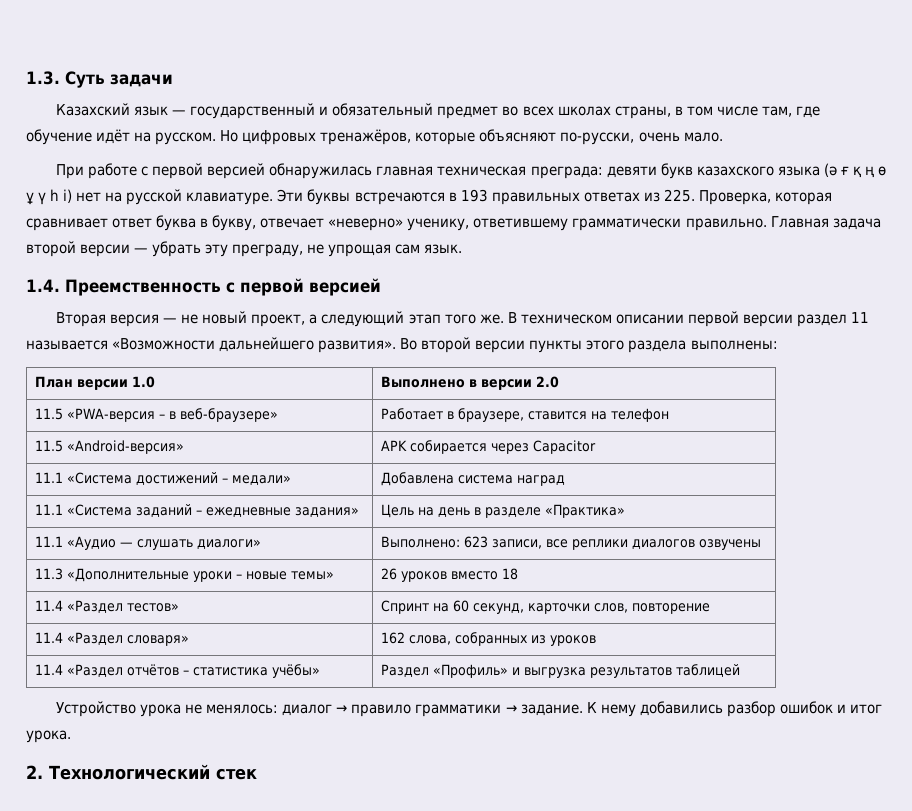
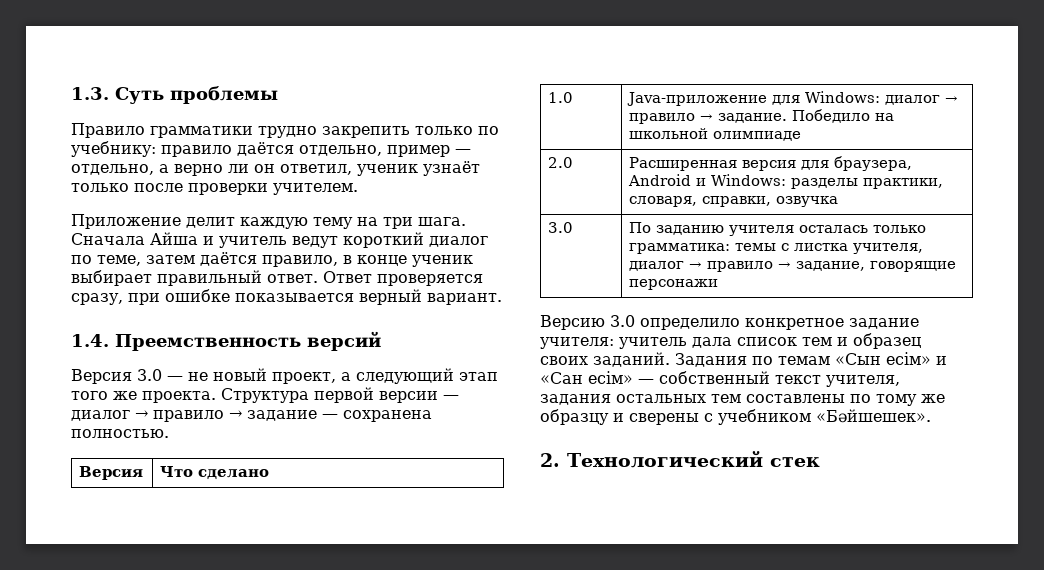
- 1.3. Суть задачи
- Казахский язык — государственный и обязательный предмет во всех школах страны, в том числе там, где обучение идёт на русском. Но цифровых тренажёров, которые объясняют по-русски, очень мало.
- При работе с первой версией обнаружилась главная техническая преграда: девяти букв казахского языка (ә ғ қ ң ө ұ ү һ і) нет на русской клавиатуре. Эти буквы встречаются в 193 правильных ответах из 225. Проверка, которая сравнивает ответ буква в букву, отвечает «неверно» ученику, ответившему грамматически правильно. Главная задача второй версии — убрать эту преграду, не упрощая сам язык.
- 1.4. Преемственность с первой версией
- Вторая версия — не новый проект, а следующий этап того же. В техническом описании первой версии раздел 11 называется «Возможности дальнейшего развития». Во второй версии пункты этого раздела выполнены:
- План версии 1.0 | Выполнено в версии 2.0
- 11.5 «PWA-версия – в веб-браузере» | Работает в браузере, ставится на телефон
- 11.5 «Android-версия» | APK собирается через Capacitor
- 11.1 «Система достижений – медали» | Добавлена система наград
- 11.1 «Система заданий – ежедневные задания» | Цель на день в разделе «Практика»
- 11.1 «Аудио — слушать диалоги» | Выполнено: 623 записи, все реплики диалогов озвучены
- 11.3 «Дополнительные уроки – новые темы» | 26 уроков вместо 18
- 11.4 «Раздел тестов» | Спринт на 60 секунд, карточки слов, повторение
- 11.4 «Раздел словаря» | 162 слова, собранных из уроков
- 11.4 «Раздел отчётов – статистика учёбы» | Раздел «Профиль» и выгрузка результатов таблицей
- Устройство урока не менялось: диалог → правило грамматики → задание. К нему добавились разбор ошибок и итог урока.
+ 1.3. Суть проблемы
+ Правило грамматики трудно закрепить только по учебнику: правило даётся отдельно, пример — отдельно, а верно ли он ответил, ученик узнаёт только после проверки учителем.
+ Приложение делит каждую тему на три шага. Сначала Айша и учитель ведут короткий диалог по теме, затем даётся правило, в конце ученик выбирает правильный ответ. Ответ проверяется сразу, при ошибке показывается верный вариант.
+ 1.4. Преемственность версий
+ Версия 3.0 — не новый проект, а следующий этап того же проекта. Структура первой версии — диалог → правило → задание — сохранена полностью.
+ Версия | Что сделано
+ 1.0 | Java-приложение для Windows: диалог → правило → задание. Победило на школьной олимпиаде
+ 2.0 | Расширенная версия для браузера, Android и Windows: разделы практики, словаря, справки, озвучка
+ 3.0 | По заданию учителя осталась только грамматика: темы с листка учителя, диалог → правило → задание, говорящие персонажи
+ Версию 3.0 определило конкретное задание учителя: учитель дала список тем и образец своих заданий. Задания по темам «Сын есім» и «Сан есім» — собственный текст учителя, задания остальных тем составлены по тому же образцу и сверены с учебником «Бәйшешек».

